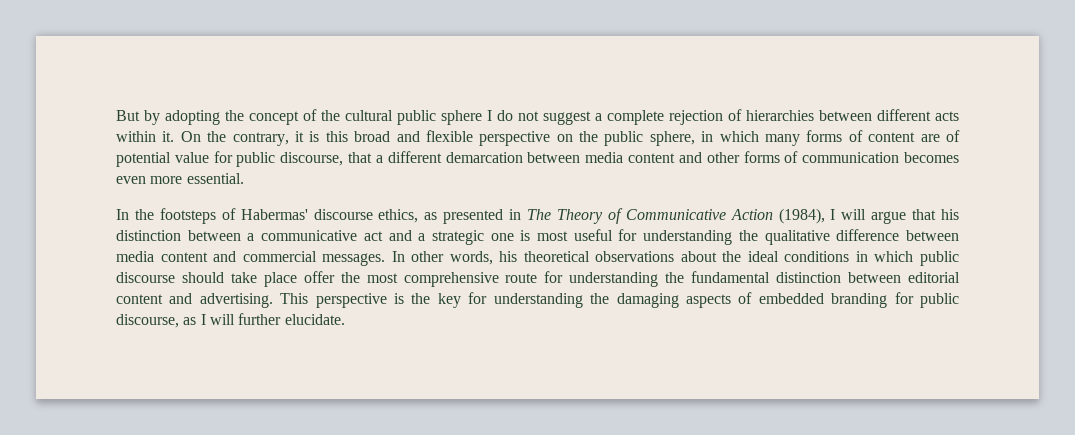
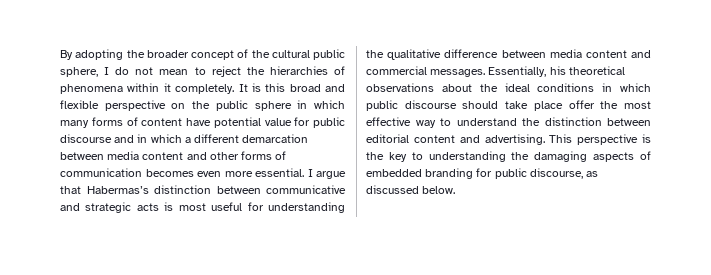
- But by adopting the concept of the cultural public sphere I do not suggest a complete rejection of hierarchies between different acts within it. On the contrary, it is this broad and flexible perspective on the public sphere, in which many forms of content are of potential value for public discourse, that a different demarcation between media content and other forms of communication becomes even more essential.
- In the footsteps of Habermas' discourse ethics, as presented in The Theory of Communicative Action (1984), I will argue that his distinction between a communicative act and a strategic one is most useful for understanding the qualitative difference between media content and commercial messages.
+ By adopting the broader concept of the cultural public sphere, I do not mean to reject the hierarchies of phenomena within it completely. It is this broad and flexible perspective on the public sphere in which many forms of content have potential value for public discourse and in which a different demarcation between media content and other forms of communication becomes even more essential. I argue that Habermas’s distinction between communicative and strategic acts is most useful for understanding the qualitative difference between media content and commercial messages.
- In other words, his theoretical observations about the ideal conditions in which public discourse should take place offer the most comprehensive route for understanding the fundamental distinction between editorial content and advertising.
+ Essentially, his theoretical observations about the ideal conditions in which public discourse should take place offer the most effective way to understand the distinction between editorial content and advertising.
- This perspective is the key for understanding the damaging aspects of embedded branding for public discourse, as I will further elucidate.
+ This perspective is the key to understanding the damaging aspects of embedded branding for public discourse, as discussed below.

